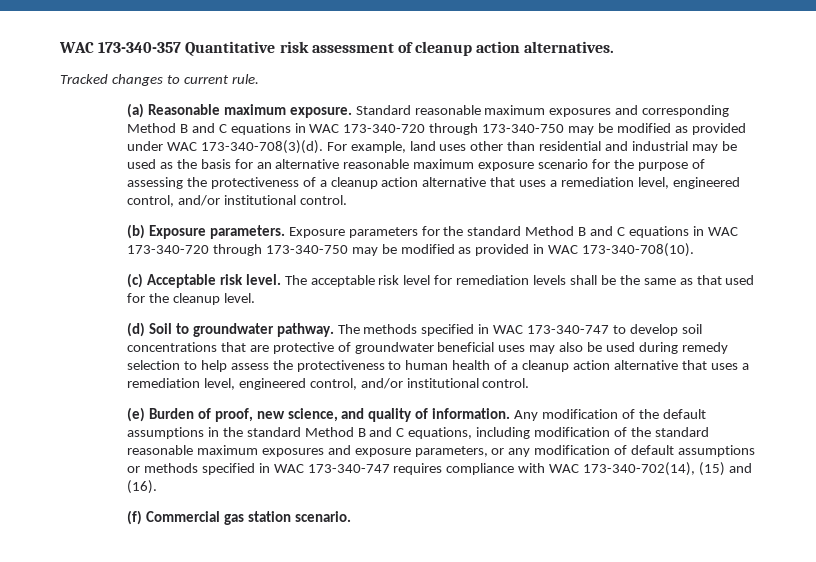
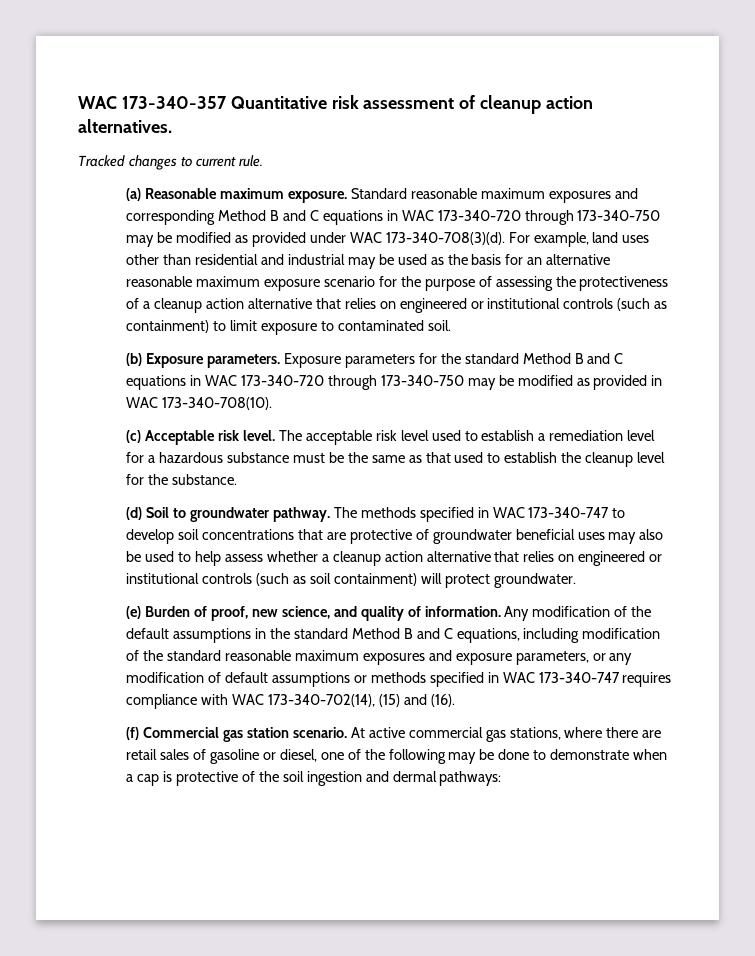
- For example, land uses other than residential and industrial may be used as the basis for an alternative reasonable maximum exposure scenario for the purpose of assessing the protectiveness of a cleanup action alternative that uses a remediation level, engineered control, and/or institutional control.
+ For example, land uses other than residential and industrial may be used as the basis for an alternative reasonable maximum exposure scenario for the purpose of assessing the protectiveness of a cleanup action alternative that relies on engineered or institutional controls (such as containment) to limit exposure to contaminated soil.
- The acceptable risk level for remediation levels shall be the same as that used for the cleanup level.
+ The acceptable risk level used to establish a remediation level for a hazardous substance must be the same as that used to establish the cleanup level for the substance.
- The methods specified in WAC 173-340-747 to develop soil concentrations that are protective of groundwater beneficial uses may also be used during remedy selection to help assess the protectiveness to human health of a cleanup action alternative that uses a remediation level, engineered control, and/or institutional control.
+ The methods specified in WAC 173-340-747 to develop soil concentrations that are protective of groundwater beneficial uses may also be used to help assess whether a cleanup action alternative that relies on engineered or institutional controls (such as soil containment) will protect groundwater.
+ At active commercial gas stations, where there are retail sales of gasoline or diesel, one of the following may be done to demonstrate when a cap is protective of the soil ingestion and dermal pathways:

